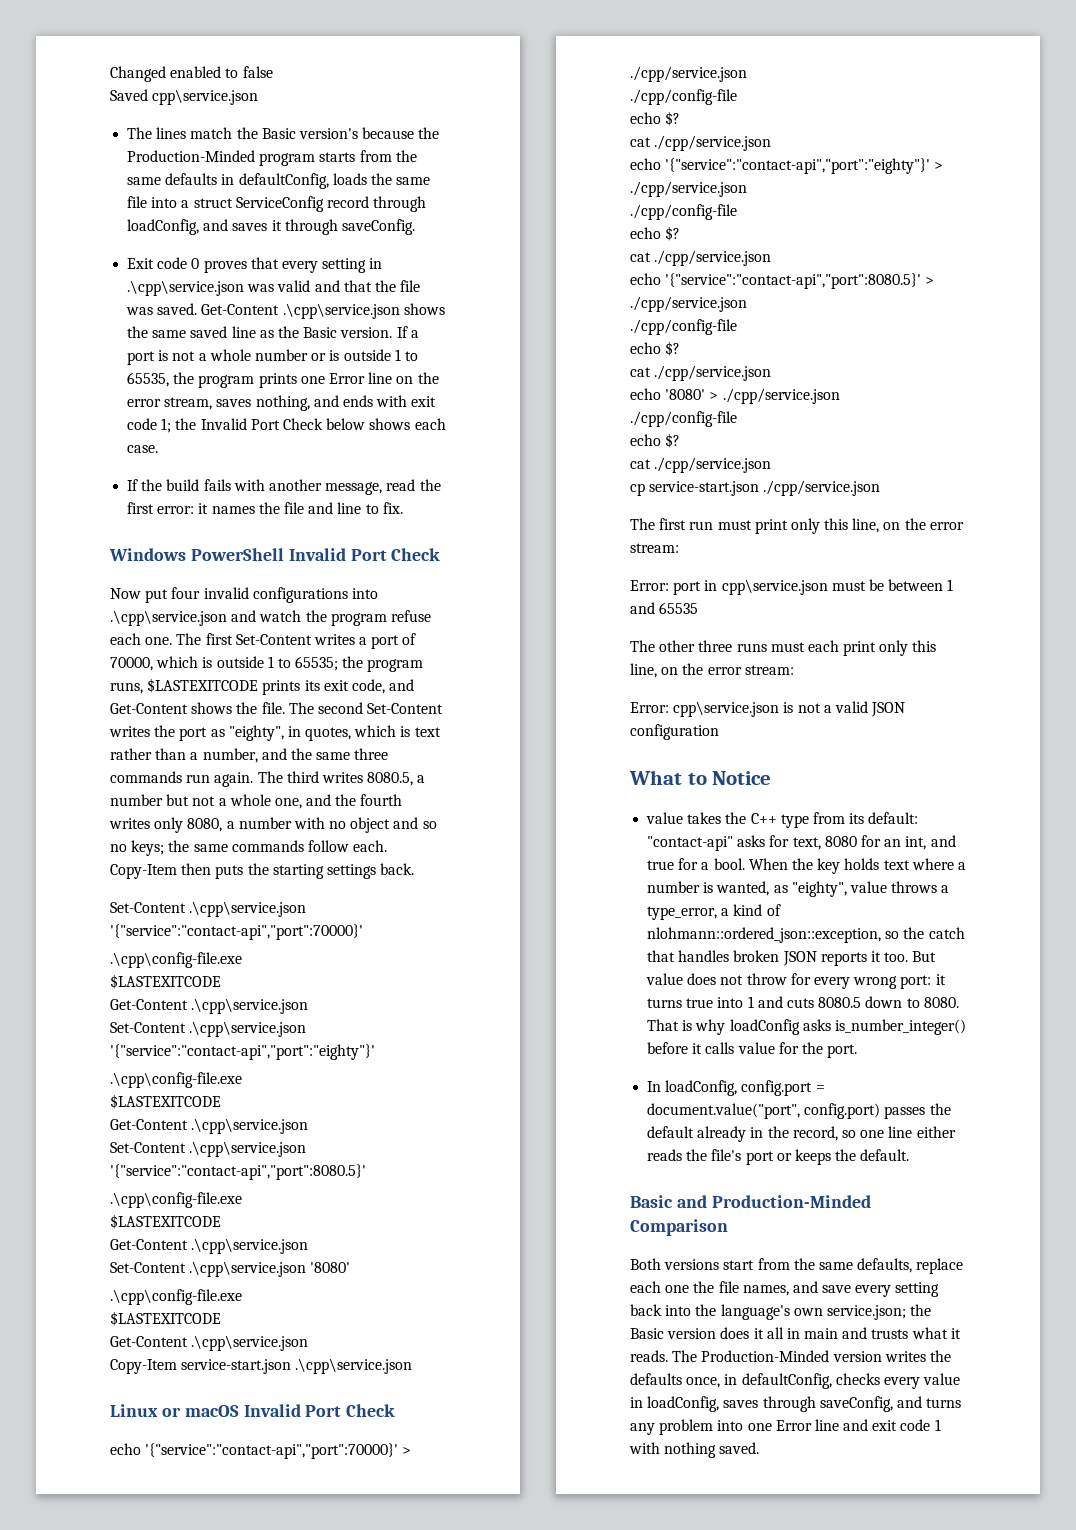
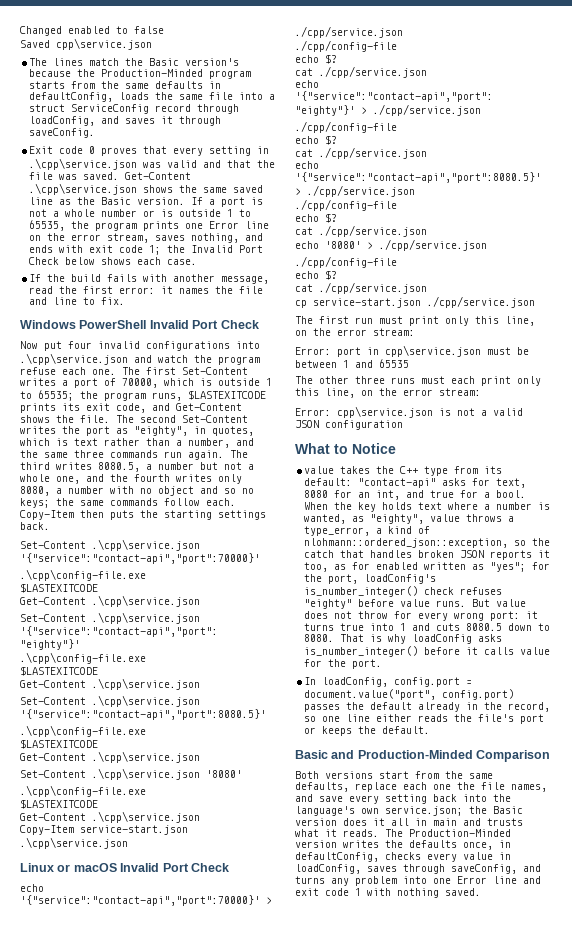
- When the key holds text where a number is wanted, as "eighty", value throws a type_error, a kind of nlohmann::ordered_json::exception, so the catch that handles broken JSON reports it too.
+ When the key holds text where a number is wanted, as "eighty", value throws a type_error, a kind of nlohmann::ordered_json::exception, so the catch that handles broken JSON reports it too, as for enabled written as "yes"; for the port, loadConfig's is_number_integer() check refuses "eighty" before value runs.

